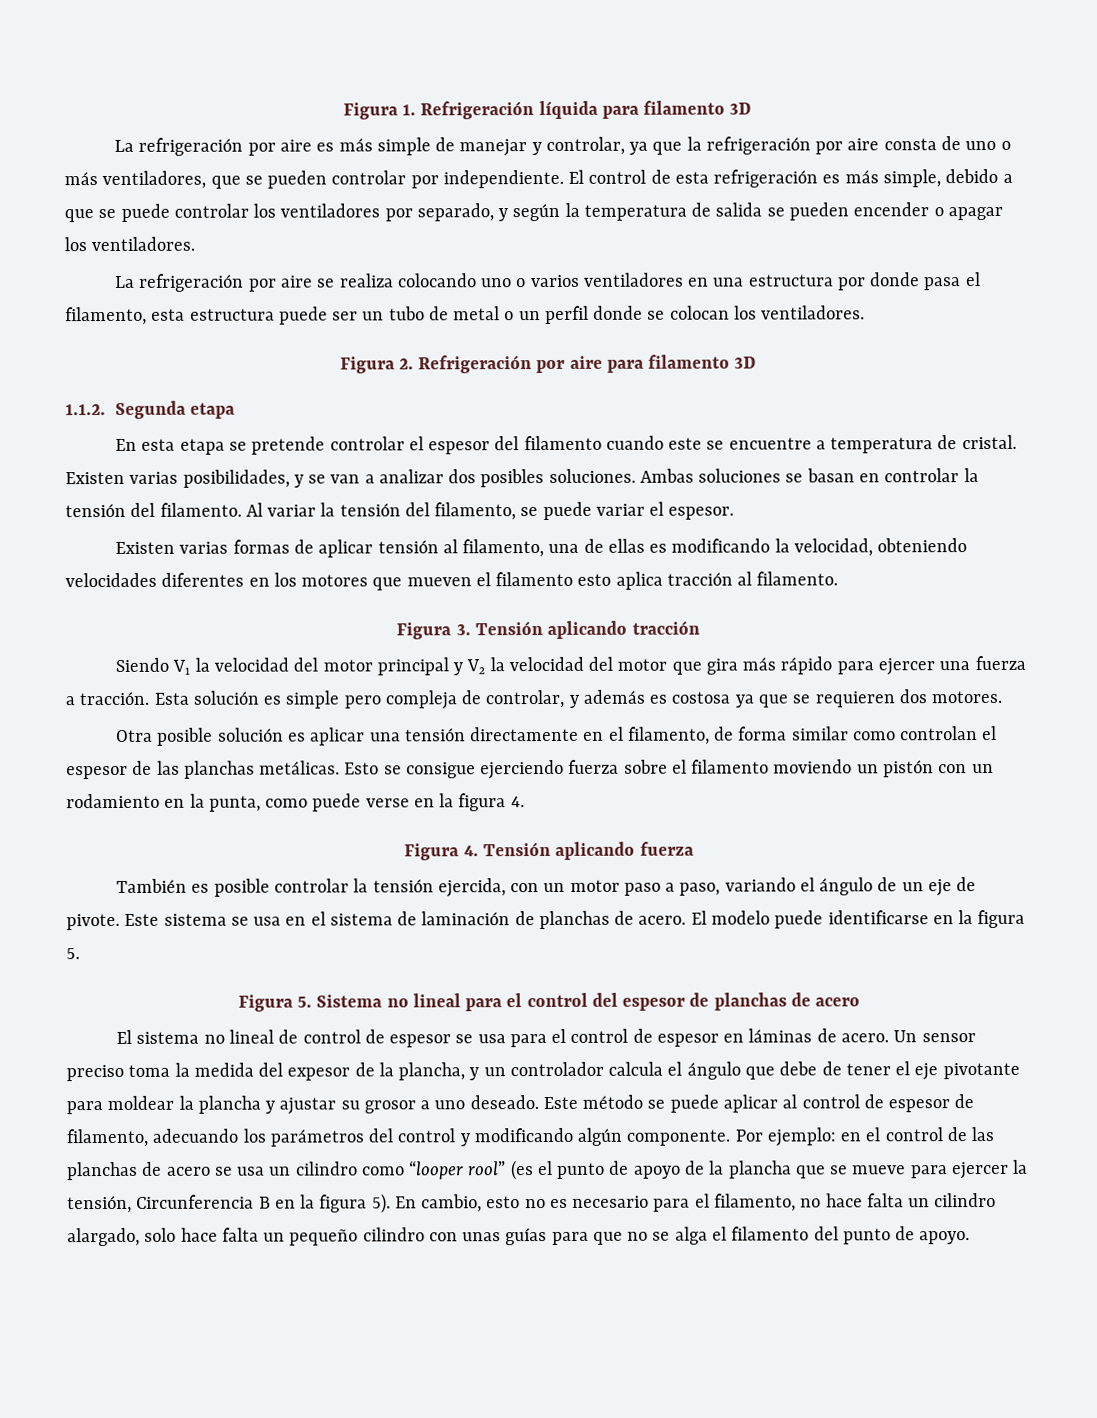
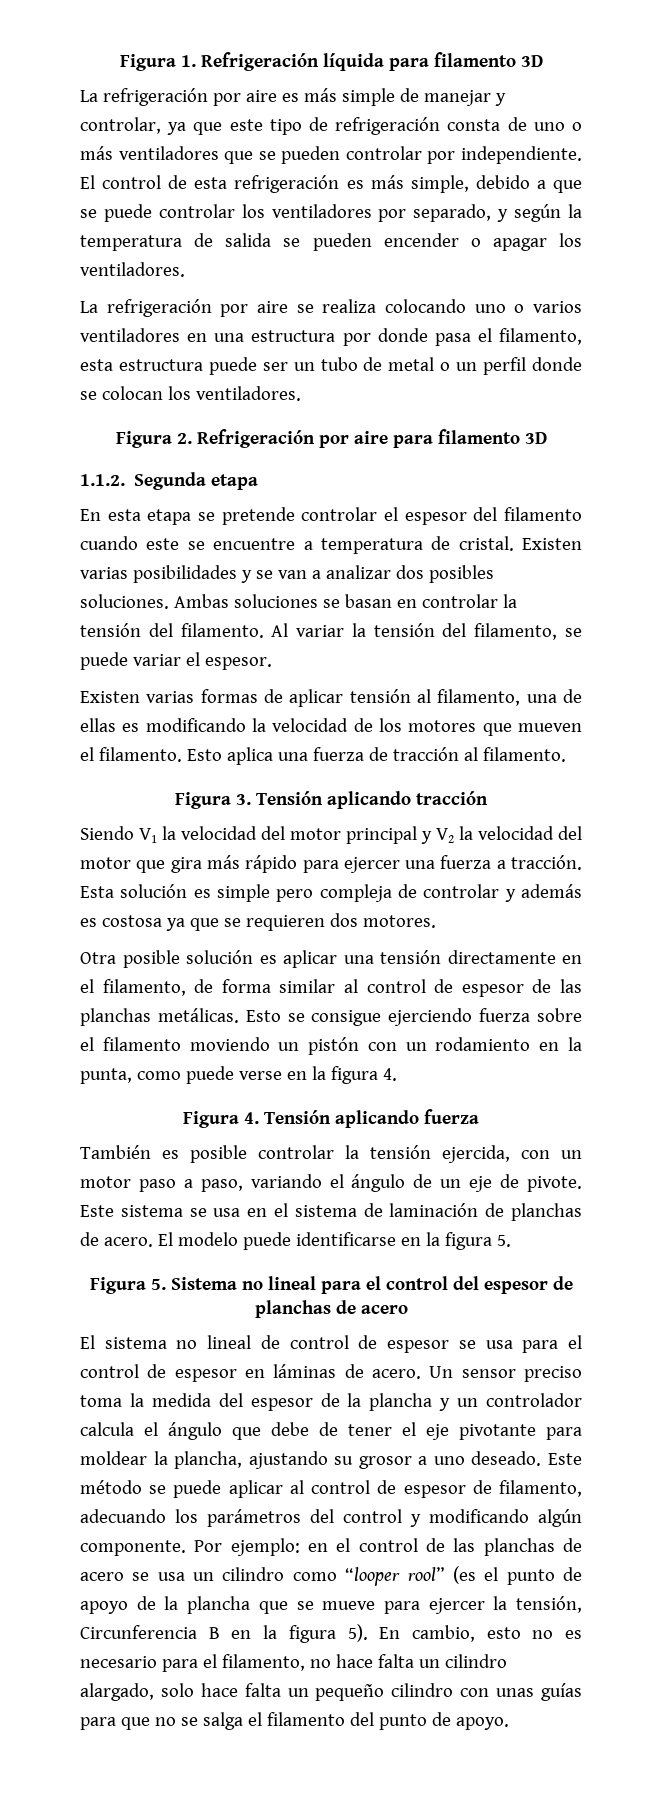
- La refrigeración por aire es más simple de manejar y controlar, ya que la refrigeración por aire consta de uno o más ventiladores, que se pueden controlar por independiente.
+ La refrigeración por aire es más simple de manejar y controlar, ya que este tipo de refrigeración consta de uno o más ventiladores que se pueden controlar por independiente.
- Existen varias posibilidades, y se van a analizar dos posibles soluciones.
+ Existen varias posibilidades y se van a analizar dos posibles soluciones.
- Existen varias formas de aplicar tensión al filamento, una de ellas es modificando la velocidad, obteniendo velocidades diferentes en los motores que mueven el filamento esto aplica tracción al filamento.
+ Existen varias formas de aplicar tensión al filamento, una de ellas es modificando la velocidad de los motores que mueven el filamento. Esto aplica una fuerza de tracción al filamento.
- Esta solución es simple pero compleja de controlar, y además es costosa ya que se requieren dos motores.
+ Esta solución es simple pero compleja de controlar y además es costosa ya que se requieren dos motores.
- Otra posible solución es aplicar una tensión directamente en el filamento, de forma similar como controlan el espesor de las planchas metálicas.
+ Otra posible solución es aplicar una tensión directamente en el filamento, de forma similar al control de espesor de las planchas metálicas.
- Un sensor preciso toma la medida del expesor de la plancha, y un controlador calcula el ángulo que debe de tener el eje pivotante para moldear la plancha y ajustar su grosor a uno deseado.
+ Un sensor preciso toma la medida del espesor de la plancha y un controlador calcula el ángulo que debe de tener el eje pivotante para moldear la plancha, ajustando su grosor a uno deseado.
- En cambio, esto no es necesario para el filamento, no hace falta un cilindro alargado, solo hace falta un pequeño cilindro con unas guías para que no se alga el filamento del punto de apoyo.
+ En cambio, esto no es necesario para el filamento, no hace falta un cilindro alargado, solo hace falta un pequeño cilindro con unas guías para que no se salga el filamento del punto de apoyo.

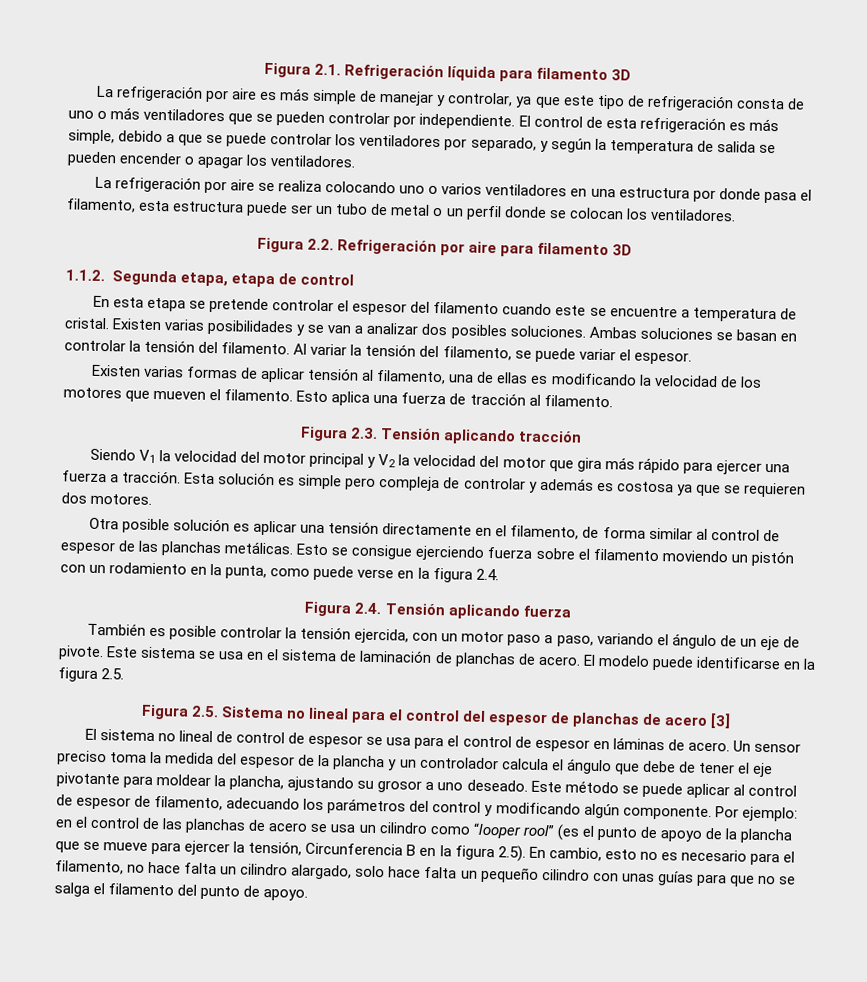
- Figura 1. Refrigeración líquida para filamento 3D
+ Figura 2.1. Refrigeración líquida para filamento 3D
- Figura 2. Refrigeración por aire para filamento 3D
+ Figura 2.2. Refrigeración por aire para filamento 3D
- 1.1.2. Segunda etapa
+ 1.1.2. Segunda etapa, etapa de control
- Figura 3. Tensión aplicando tracción
+ Figura 2.3. Tensión aplicando tracción
- Esto se consigue ejerciendo fuerza sobre el filamento moviendo un pistón con un rodamiento en la punta, como puede verse en la figura 4.
- Figura 4. Tensión aplicando fuerza
+ Esto se consigue ejerciendo fuerza sobre el filamento moviendo un pistón con un rodamiento en la punta, como puede verse en la figura 2.4.
+ Figura 2.4. Tensión aplicando fuerza
- El modelo puede identificarse en la figura 5.
- Figura 5. Sistema no lineal para el control del espesor de planchas de acero
+ El modelo puede identificarse en la figura 2.5.
+ Figura 2.5. Sistema no lineal para el control del espesor de planchas de acero [3]
- en el control de las planchas de acero se usa un cilindro como “looper rool” (es el punto de apoyo de la plancha que se mueve para ejercer la tensión, Circunferencia B en la figura 5). En cambio, esto no es necesario para el filamento, no hace falta un cilindro alargado, solo hace falta un pequeño cilindro con unas guías para que no se salga el filamento del punto de apoyo.
+ en el control de las planchas de acero se usa un cilindro como “looper rool” (es el punto de apoyo de la plancha que se mueve para ejercer la tensión, Circunferencia B en la figura 2.5). En cambio, esto no es necesario para el filamento, no hace falta un cilindro alargado, solo hace falta un pequeño cilindro con unas guías para que no se salga el filamento del punto de apoyo.

